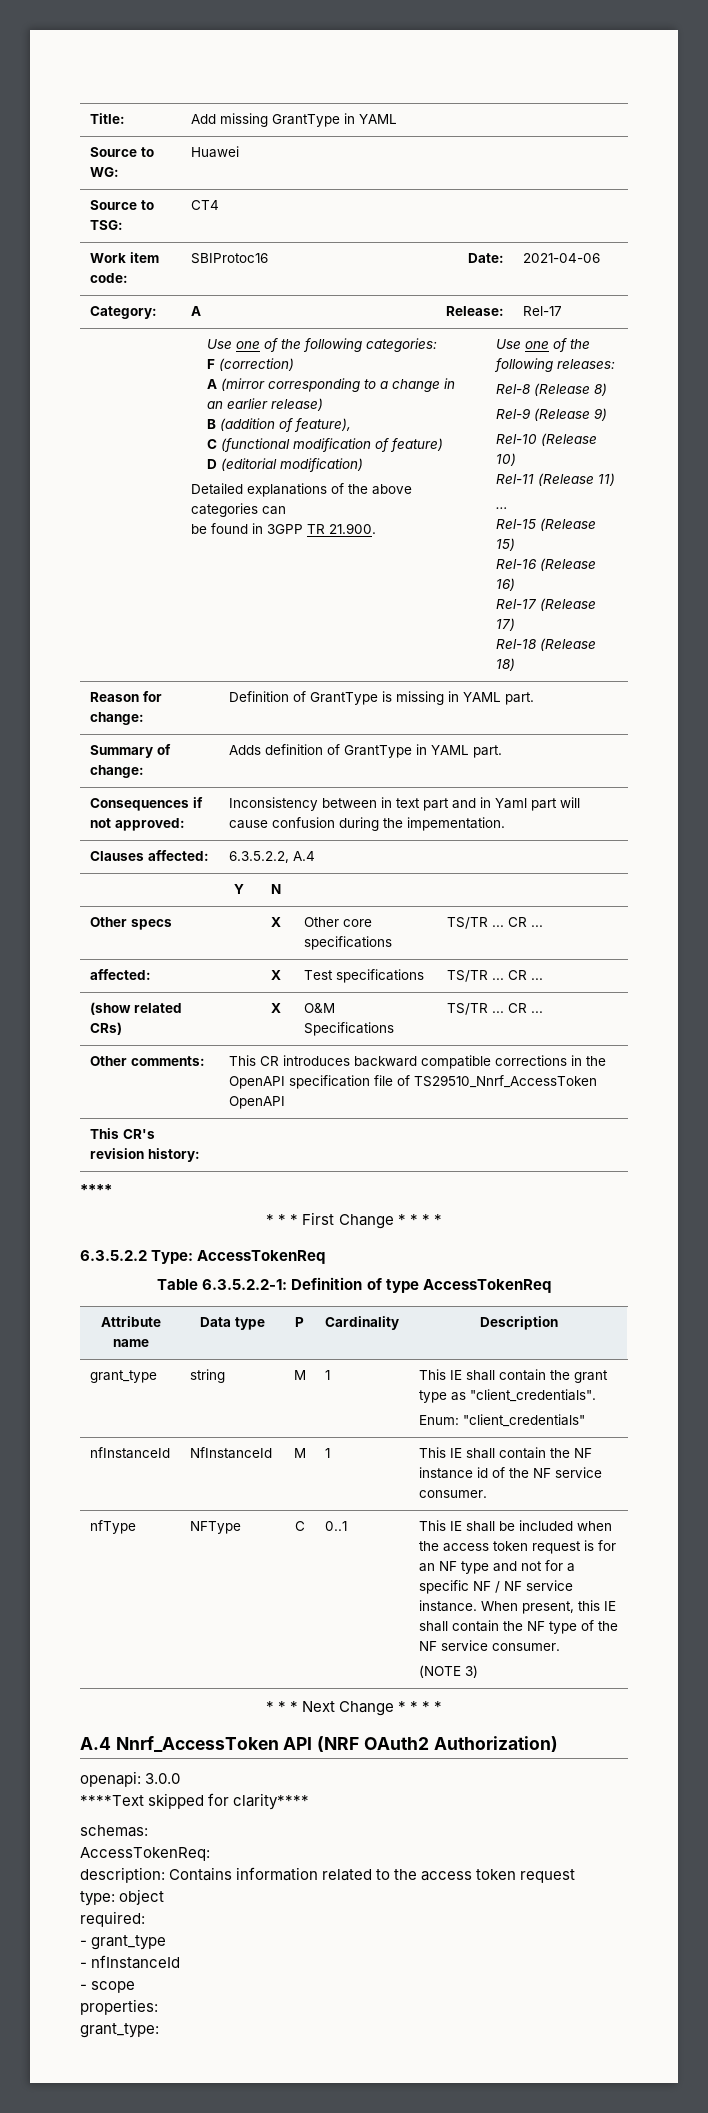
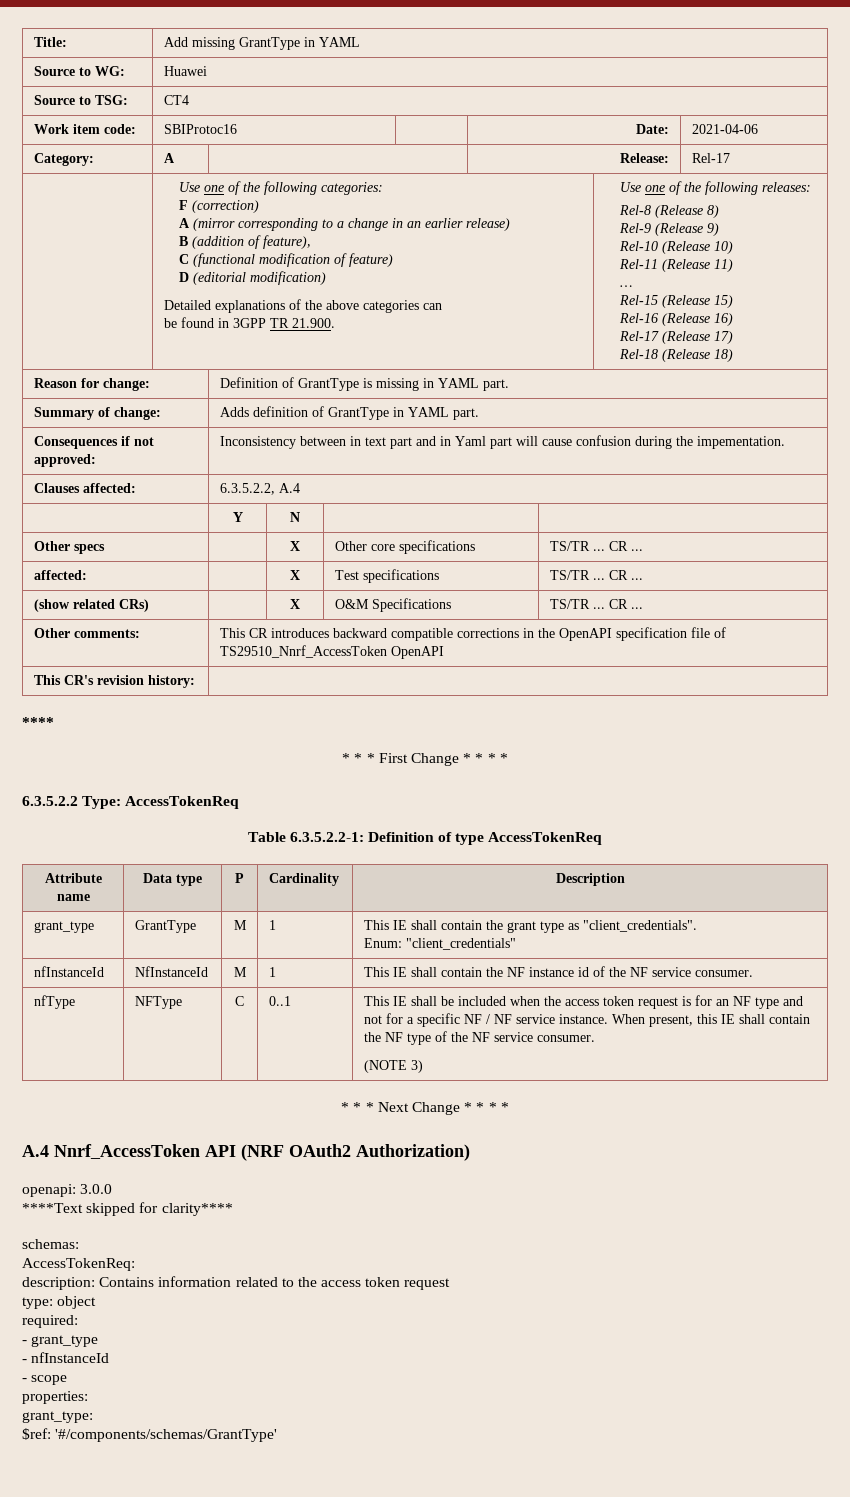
- grant_type | string | M | 1 | This IE shall contain the grant type as "client_credentials".
+ grant_type | GrantType | M | 1 | This IE shall contain the grant type as "client_credentials".
+ $ref: '#/components/schemas/GrantType'

